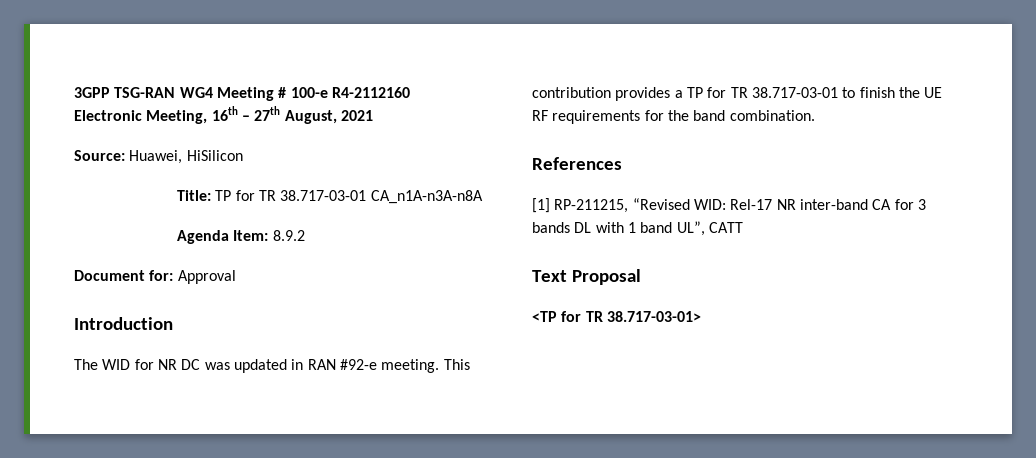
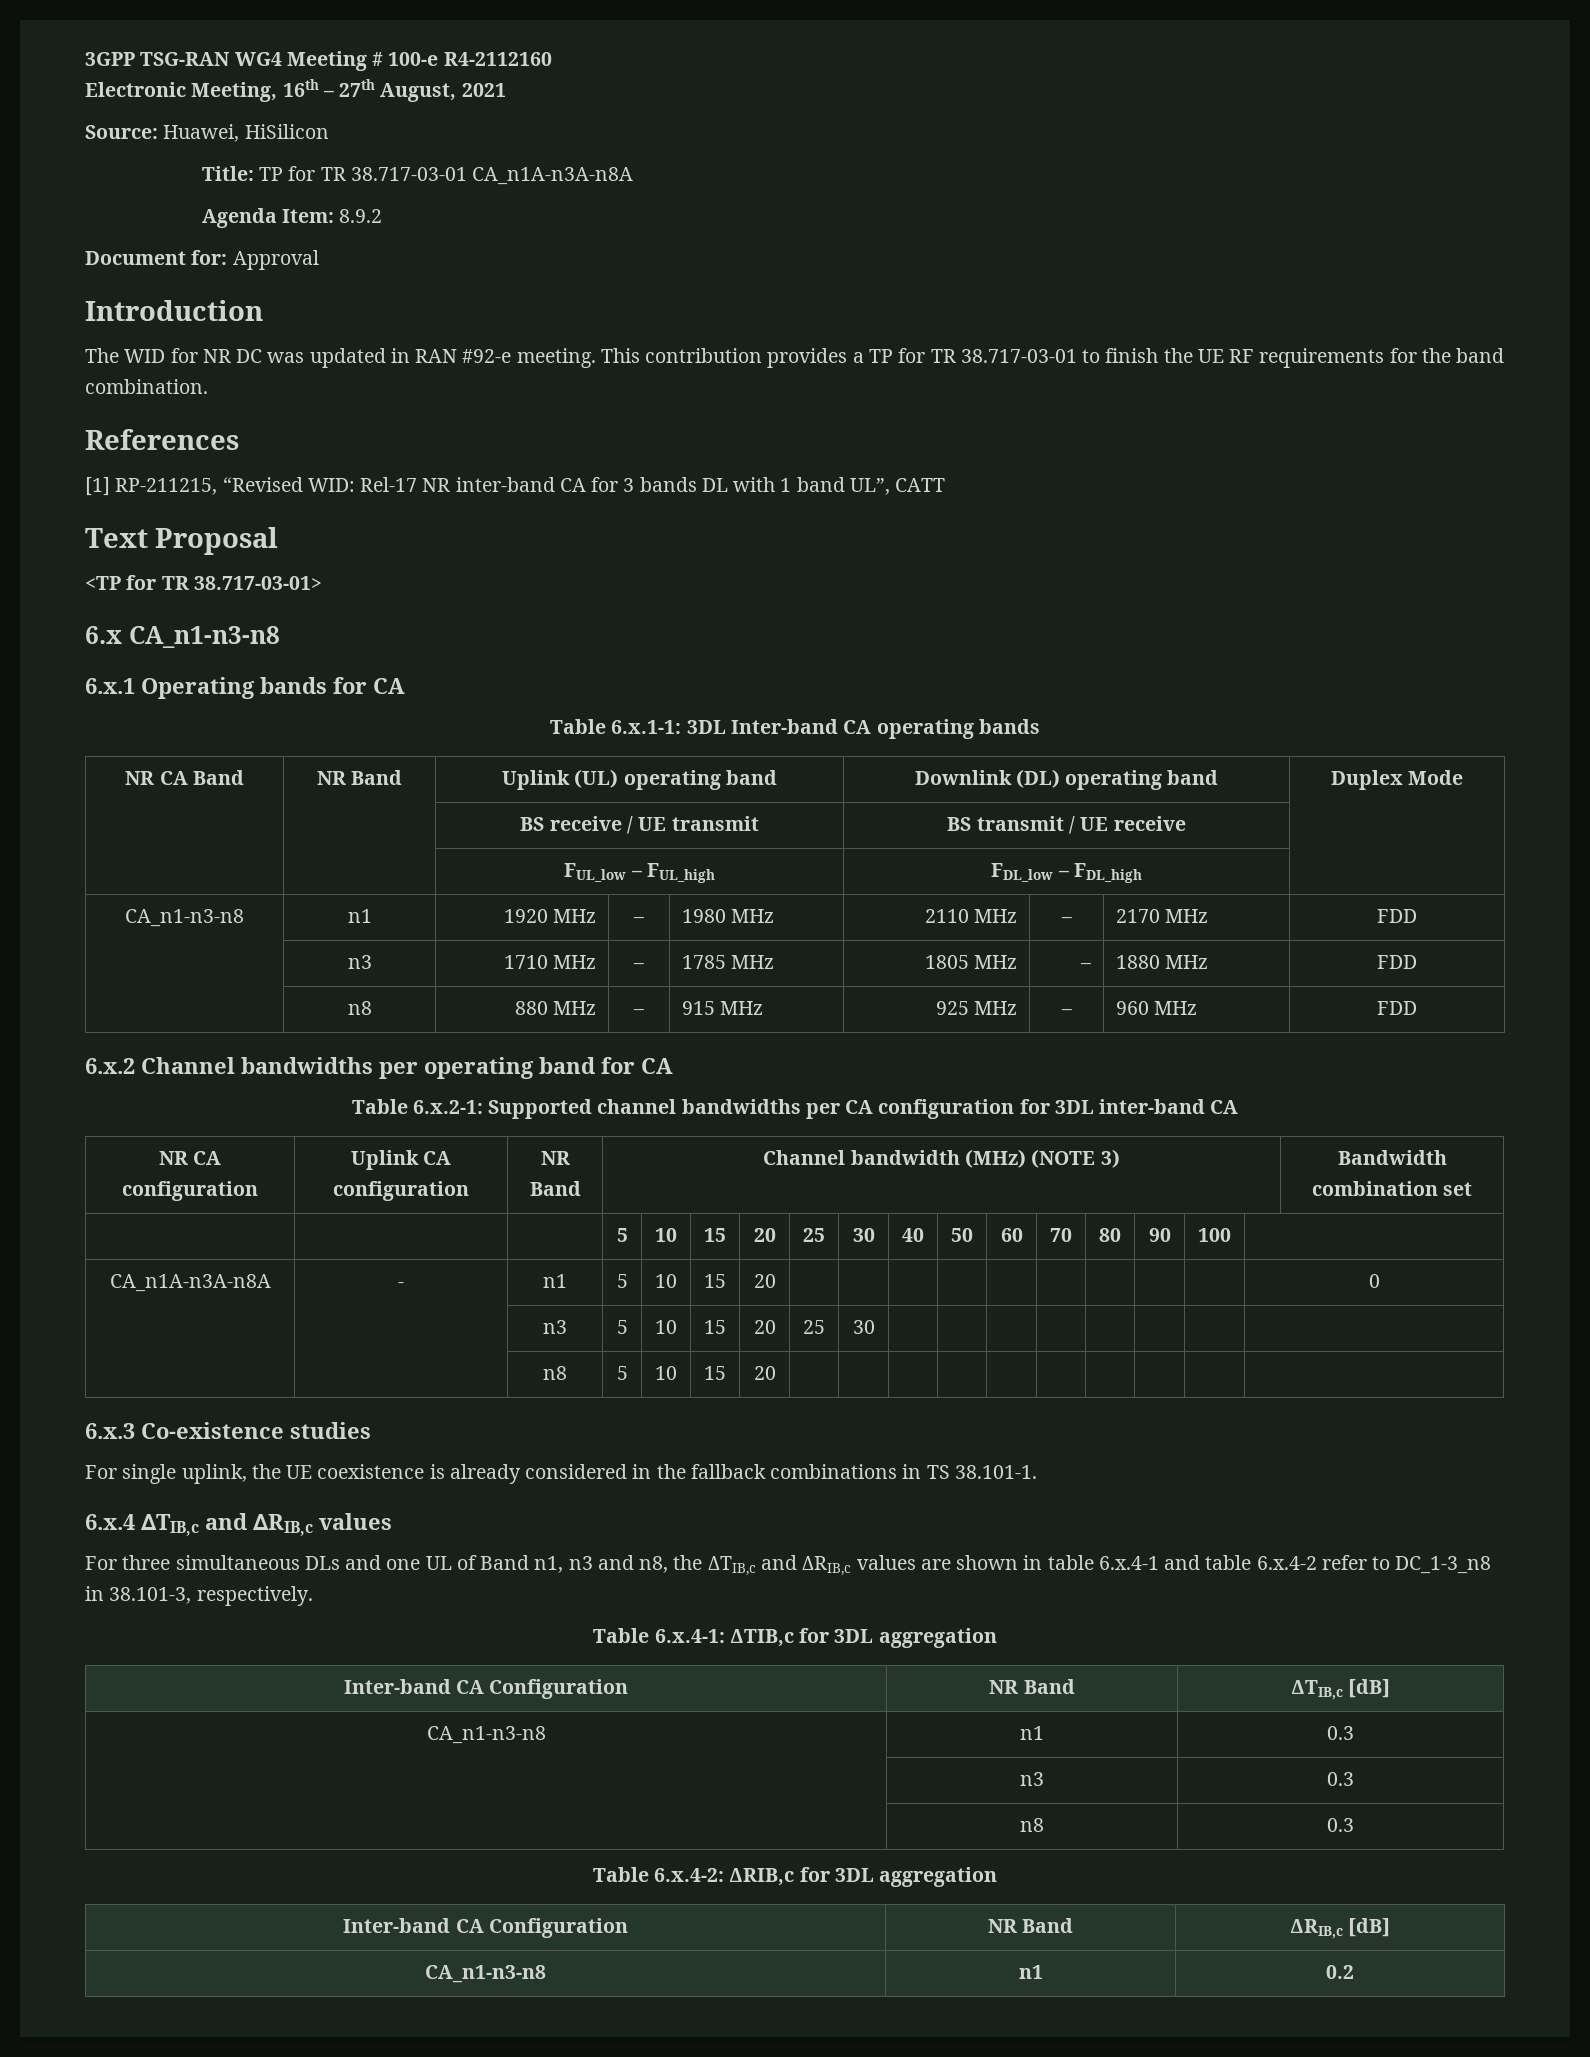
+ 6.x CA_n1-n3-n8
+ 6.x.1 Operating bands for CA
+ Table 6.x.1-1: 3DL Inter-band CA operating bands
+ NR CA Band | NR Band | Uplink (UL) operating band | Downlink (DL) operating band | Duplex Mode
+ | | BS receive / UE transmit | BS transmit / UE receive |
+ | | FUL_low – FUL_high | FDL_low – FDL_high |
+ CA_n1-n3-n8 | n1 | 1920 MHz | – | 1980 MHz | 2110 MHz | – | 2170 MHz | FDD
+ | n3 | 1710 MHz | – | 1785 MHz | 1805 MHz | – | 1880 MHz | FDD
+ | n8 | 880 MHz | – | 915 MHz | 925 MHz | – | 960 MHz | FDD
+ 6.x.2 Channel bandwidths per operating band for CA
+ Table 6.x.2-1: Supported channel bandwidths per CA configuration for 3DL inter-band CA
+ NR CA configuration | Uplink CA configuration | NR Band | Channel bandwidth (MHz) (NOTE 3) | Bandwidth combination set
+ | | | 5 | 10 | 15 | 20 | 25 | 30 | 40 | 50 | 60 | 70 | 80 | 90 | 100 |
+ CA_n1A-n3A-n8A | - | n1 | 5 | 10 | 15 | 20 | | | | | | | | | | 0
+ | | n3 | 5 | 10 | 15 | 20 | 25 | 30 | | | | | | | |
+ | | n8 | 5 | 10 | 15 | 20 | | | | | | | | | |
+ 6.x.3 Co-existence studies
+ For single uplink, the UE coexistence is already considered in the fallback combinations in TS 38.101-1.
+ 6.x.4 ∆TIB,c and ∆RIB,c values
+ For three simultaneous DLs and one UL of Band n1, n3 and n8, the ΔTIB,c and ΔRIB,c values are shown in table 6.x.4-1 and table 6.x.4-2 refer to DC_1-3_n8 in 38.101-3, respectively.
+ Table 6.x.4-1: ΔTIB,c for 3DL aggregation
+ Inter-band CA Configuration | NR Band | ΔTIB,c [dB]
+ CA_n1-n3-n8 | n1 | 0.3
+ | n3 | 0.3
+ | n8 | 0.3
+ Table 6.x.4-2: ΔRIB,c for 3DL aggregation
+ Inter-band CA Configuration | NR Band | ΔRIB,c [dB]
+ CA_n1-n3-n8 | n1 | 0.2

